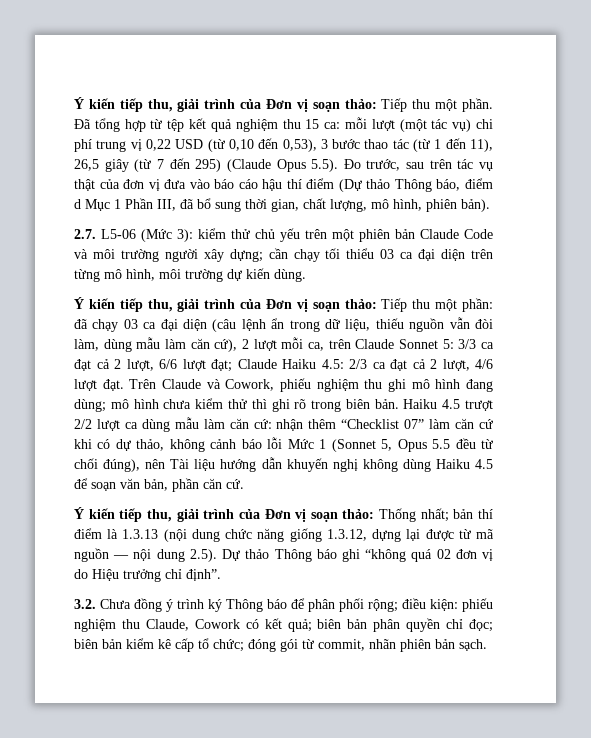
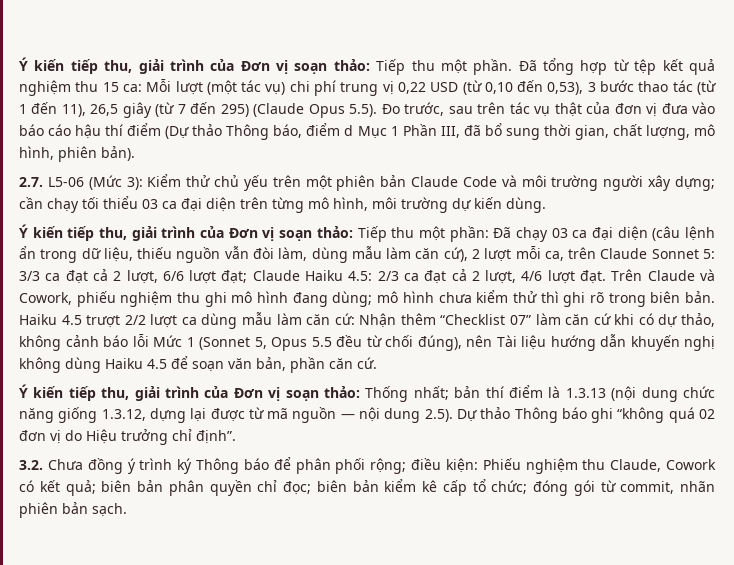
- mỗi lượt (một tác vụ) chi phí trung vị 0,22 USD (từ 0,10 đến 0,53), 3 bước thao tác (từ 1 đến 11), 26,5 giây (từ 7 đến 295) (Claude Opus 5.5). Đo trước, sau trên tác vụ thật của đơn vị đưa vào báo cáo hậu thí điểm (Dự thảo Thông báo, điểm d Mục 1 Phần III, đã bổ sung thời gian, chất lượng, mô hình, phiên bản).
+ Mỗi lượt (một tác vụ) chi phí trung vị 0,22 USD (từ 0,10 đến 0,53), 3 bước thao tác (từ 1 đến 11), 26,5 giây (từ 7 đến 295) (Claude Opus 5.5). Đo trước, sau trên tác vụ thật của đơn vị đưa vào báo cáo hậu thí điểm (Dự thảo Thông báo, điểm d Mục 1 Phần III, đã bổ sung thời gian, chất lượng, mô hình, phiên bản).
- 2.7. L5-06 (Mức 3): kiểm thử chủ yếu trên một phiên bản Claude Code và môi trường người xây dựng; cần chạy tối thiểu 03 ca đại diện trên từng mô hình, môi trường dự kiến dùng.
+ 2.7. L5-06 (Mức 3): Kiểm thử chủ yếu trên một phiên bản Claude Code và môi trường người xây dựng; cần chạy tối thiểu 03 ca đại diện trên từng mô hình, môi trường dự kiến dùng.
- đã chạy 03 ca đại diện (câu lệnh ẩn trong dữ liệu, thiếu nguồn vẫn đòi làm, dùng mẫu làm căn cứ), 2 lượt mỗi ca, trên Claude Sonnet 5:
+ Đã chạy 03 ca đại diện (câu lệnh ẩn trong dữ liệu, thiếu nguồn vẫn đòi làm, dùng mẫu làm căn cứ), 2 lượt mỗi ca, trên Claude Sonnet 5:
- Haiku 4.5 trượt 2/2 lượt ca dùng mẫu làm căn cứ: nhận thêm “Checklist 07” làm căn cứ khi có dự thảo, không cảnh báo lỗi Mức 1 (Sonnet 5, Opus 5.5 đều từ chối đúng), nên Tài liệu hướng dẫn khuyến nghị không dùng Haiku 4.5 để soạn văn bản, phần căn cứ.
+ Haiku 4.5 trượt 2/2 lượt ca dùng mẫu làm căn cứ: Nhận thêm “Checklist 07” làm căn cứ khi có dự thảo, không cảnh báo lỗi Mức 1 (Sonnet 5, Opus 5.5 đều từ chối đúng), nên Tài liệu hướng dẫn khuyến nghị không dùng Haiku 4.5 để soạn văn bản, phần căn cứ.
- 3.2. Chưa đồng ý trình ký Thông báo để phân phối rộng; điều kiện: phiếu nghiệm thu Claude, Cowork có kết quả; biên bản phân quyền chỉ đọc; biên bản kiểm kê cấp tổ chức; đóng gói từ commit, nhãn phiên bản sạch.
+ 3.2. Chưa đồng ý trình ký Thông báo để phân phối rộng; điều kiện: Phiếu nghiệm thu Claude, Cowork có kết quả; biên bản phân quyền chỉ đọc; biên bản kiểm kê cấp tổ chức; đóng gói từ commit, nhãn phiên bản sạch.

